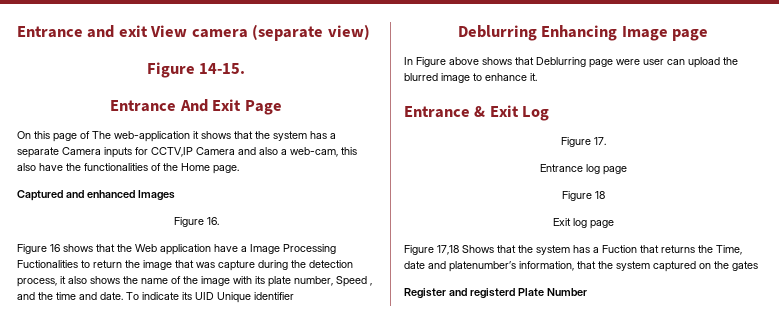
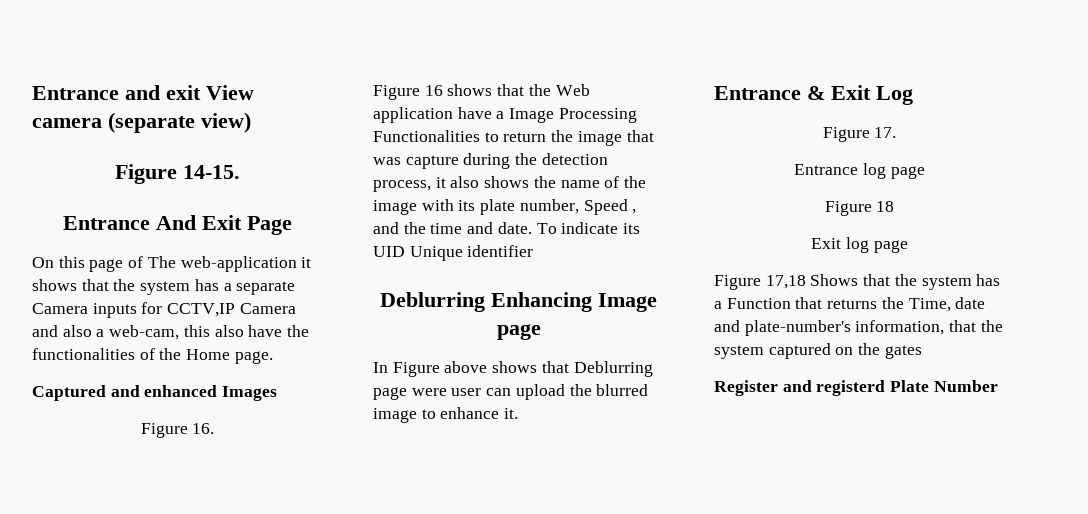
- Figure 16 shows that the Web application have a Image Processing Fuctionalities to return the image that was capture during the detection process, it also shows the name of the image with its plate number, Speed , and the time and date.
+ Figure 16 shows that the Web application have a Image Processing Functionalities to return the image that was capture during the detection process, it also shows the name of the image with its plate number, Speed , and the time and date.
- Figure 17,18 Shows that the system has a Fuction that returns the Time, date and platenumber’s information, that the system captured on the gates
+ Figure 17,18 Shows that the system has a Function that returns the Time, date and plate-number's information, that the system captured on the gates

